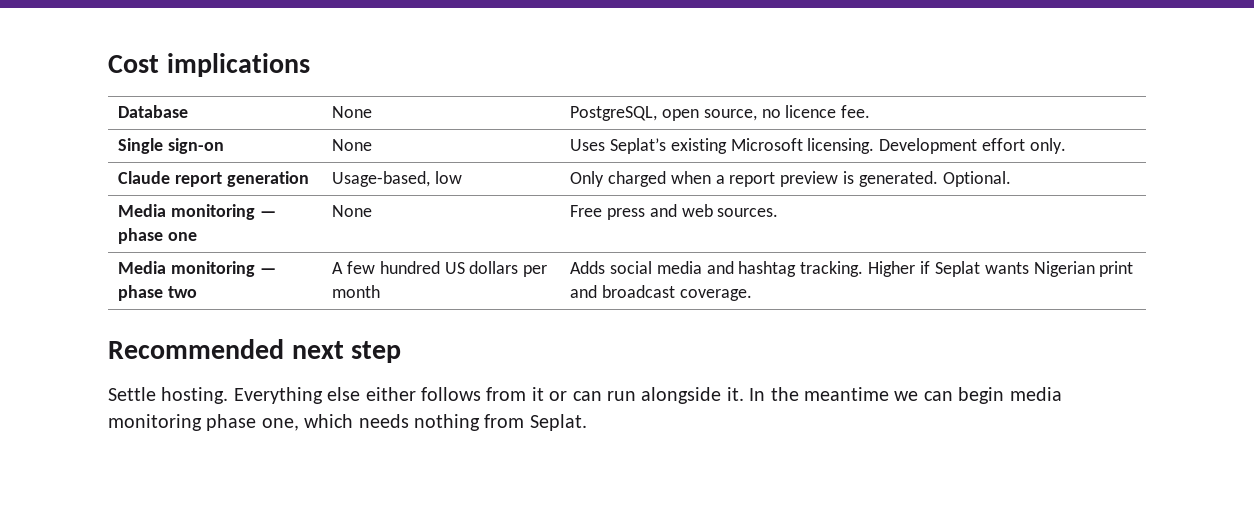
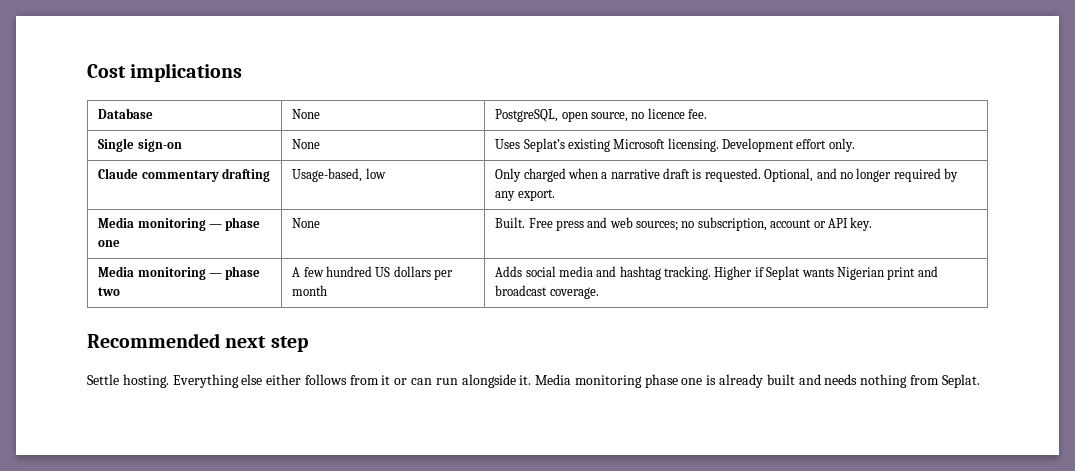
- Claude report generation | Usage-based, low | Only charged when a report preview is generated. Optional.
+ Claude commentary drafting | Usage-based, low | Only charged when a narrative draft is requested. Optional, and no longer required by any export.
- Media monitoring — phase one | None | Free press and web sources.
+ Media monitoring — phase one | None | Built. Free press and web sources; no subscription, account or API key.
- In the meantime we can begin media monitoring phase one, which needs nothing from Seplat.
+ Media monitoring phase one is already built and needs nothing from Seplat.

